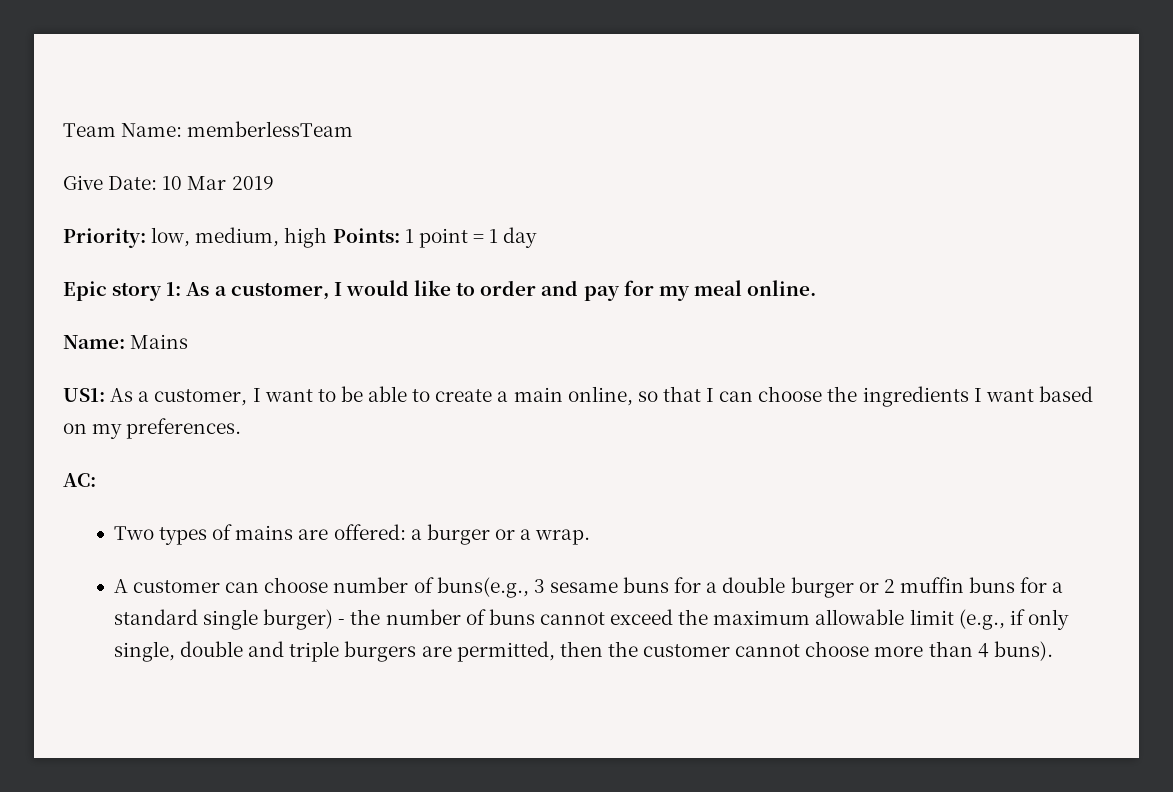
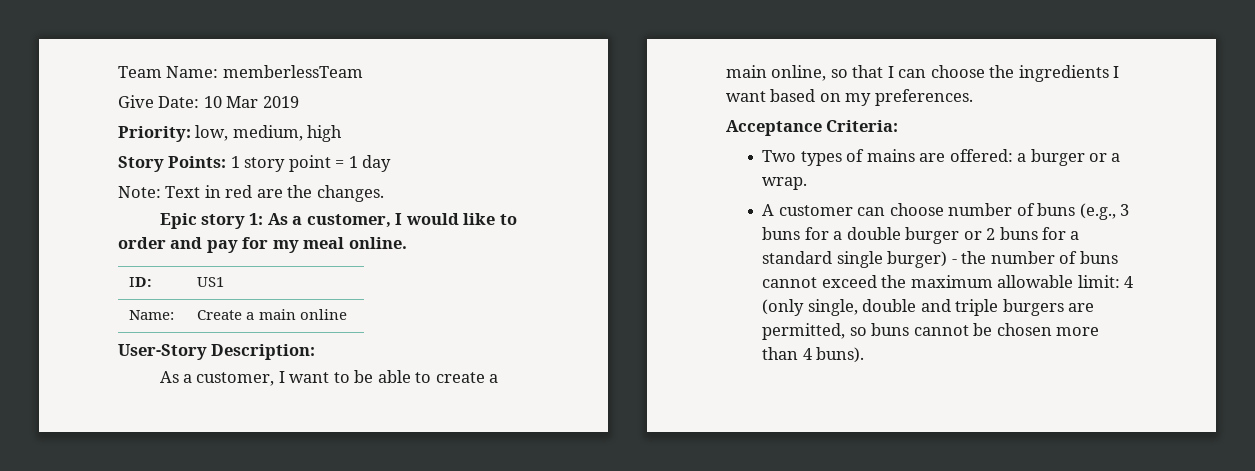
- Priority: low, medium, high Points: 1 point = 1 day
+ Priority: low, medium, high
+ Story Points: 1 story point = 1 day
+ Note: Text in red are the changes.
- Name: Mains
- US1: As a customer, I want to be able to create a main online, so that I can choose the ingredients I want based on my preferences.
+ ID: | US1
+ Name: | Create a main online
+ User-Story Description:
+ As a customer, I want to be able to create a main online, so that I can choose the ingredients I want based on my preferences.
- AC:
+ Acceptance Criteria:
- A customer can choose number of buns(e.g., 3 sesame buns for a double burger or 2 muffin buns for a standard single burger) - the number of buns cannot exceed the maximum allowable limit (e.g., if only single, double and triple burgers are permitted, then the customer cannot choose more than 4 buns).
+ A customer can choose number of buns (e.g., 3 buns for a double burger or 2 buns for a standard single burger) - the number of buns cannot exceed the maximum allowable limit: 4 (only single, double and triple burgers are permitted, so buns cannot be chosen more than 4 buns).

